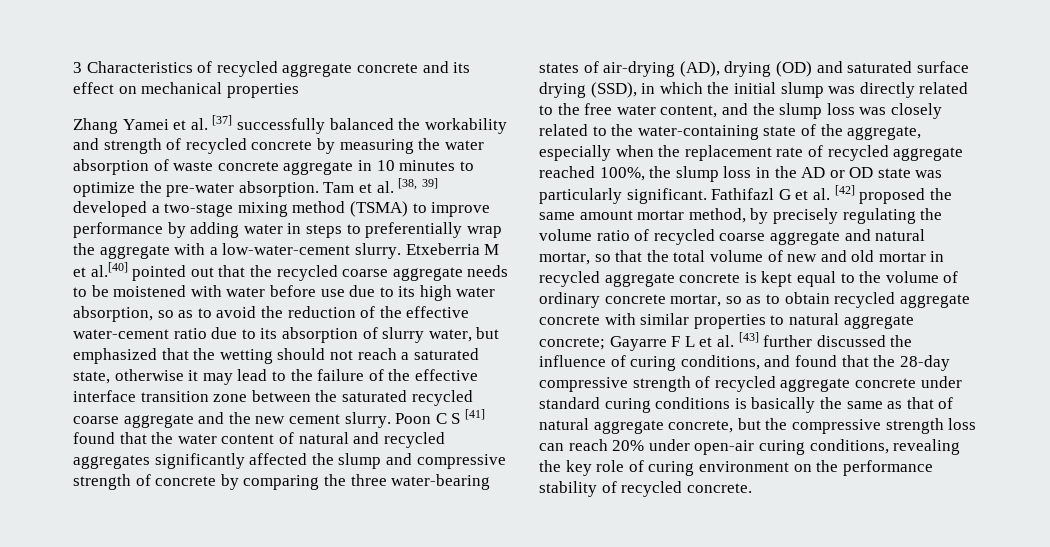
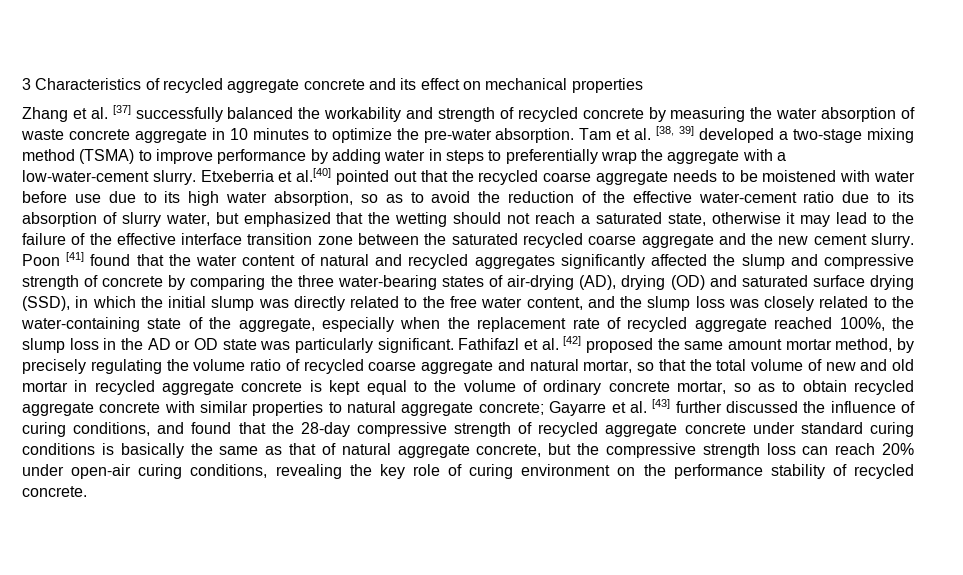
- Zhang Yamei et al. [37] successfully balanced the workability and strength of recycled concrete by measuring the water absorption of waste concrete aggregate in 10 minutes to optimize the pre-water absorption.
+ Zhang et al. [37] successfully balanced the workability and strength of recycled concrete by measuring the water absorption of waste concrete aggregate in 10 minutes to optimize the pre-water absorption.
- Etxeberria M et al.[40] pointed out that the recycled coarse aggregate needs to be moistened with water before use due to its high water absorption, so as to avoid the reduction of the effective water-cement ratio due to its absorption of slurry water, but emphasized that the wetting should not reach a saturated state, otherwise it may lead to the failure of the effective interface transition zone between the saturated recycled coarse aggregate and the new cement slurry.
+ Etxeberria et al.[40] pointed out that the recycled coarse aggregate needs to be moistened with water before use due to its high water absorption, so as to avoid the reduction of the effective water-cement ratio due to its absorption of slurry water, but emphasized that the wetting should not reach a saturated state, otherwise it may lead to the failure of the effective interface transition zone between the saturated recycled coarse aggregate and the new cement slurry.
- Poon C S [41] found that the water content of natural and recycled aggregates significantly affected the slump and compressive strength of concrete by comparing the three water-bearing states of air-drying (AD), drying (OD) and saturated surface drying (SSD), in which the initial slump was directly related to the free water content, and the slump loss was closely related to the water-containing state of the aggregate, especially when the replacement rate of recycled aggregate reached 100%, the slump loss in the AD or OD state was particularly significant.
+ Poon [41] found that the water content of natural and recycled aggregates significantly affected the slump and compressive strength of concrete by comparing the three water-bearing states of air-drying (AD), drying (OD) and saturated surface drying (SSD), in which the initial slump was directly related to the free water content, and the slump loss was closely related to the water-containing state of the aggregate, especially when the replacement rate of recycled aggregate reached 100%, the slump loss in the AD or OD state was particularly significant.
- Fathifazl G et al. [42] proposed the same amount mortar method, by precisely regulating the volume ratio of recycled coarse aggregate and natural mortar, so that the total volume of new and old mortar in recycled aggregate concrete is kept equal to the volume of ordinary concrete mortar, so as to obtain recycled aggregate concrete with similar properties to natural aggregate concrete;
+ Fathifazl et al. [42] proposed the same amount mortar method, by precisely regulating the volume ratio of recycled coarse aggregate and natural mortar, so that the total volume of new and old mortar in recycled aggregate concrete is kept equal to the volume of ordinary concrete mortar, so as to obtain recycled aggregate concrete with similar properties to natural aggregate concrete;
- Gayarre F L et al. [43] further discussed the influence of curing conditions, and found that the 28-day compressive strength of recycled aggregate concrete under standard curing conditions is basically the same as that of natural aggregate concrete, but the compressive strength loss can reach 20% under open-air curing conditions, revealing the key role of curing environment on the performance stability of recycled concrete.
+ Gayarre et al. [43] further discussed the influence of curing conditions, and found that the 28-day compressive strength of recycled aggregate concrete under standard curing conditions is basically the same as that of natural aggregate concrete, but the compressive strength loss can reach 20% under open-air curing conditions, revealing the key role of curing environment on the performance stability of recycled concrete.

